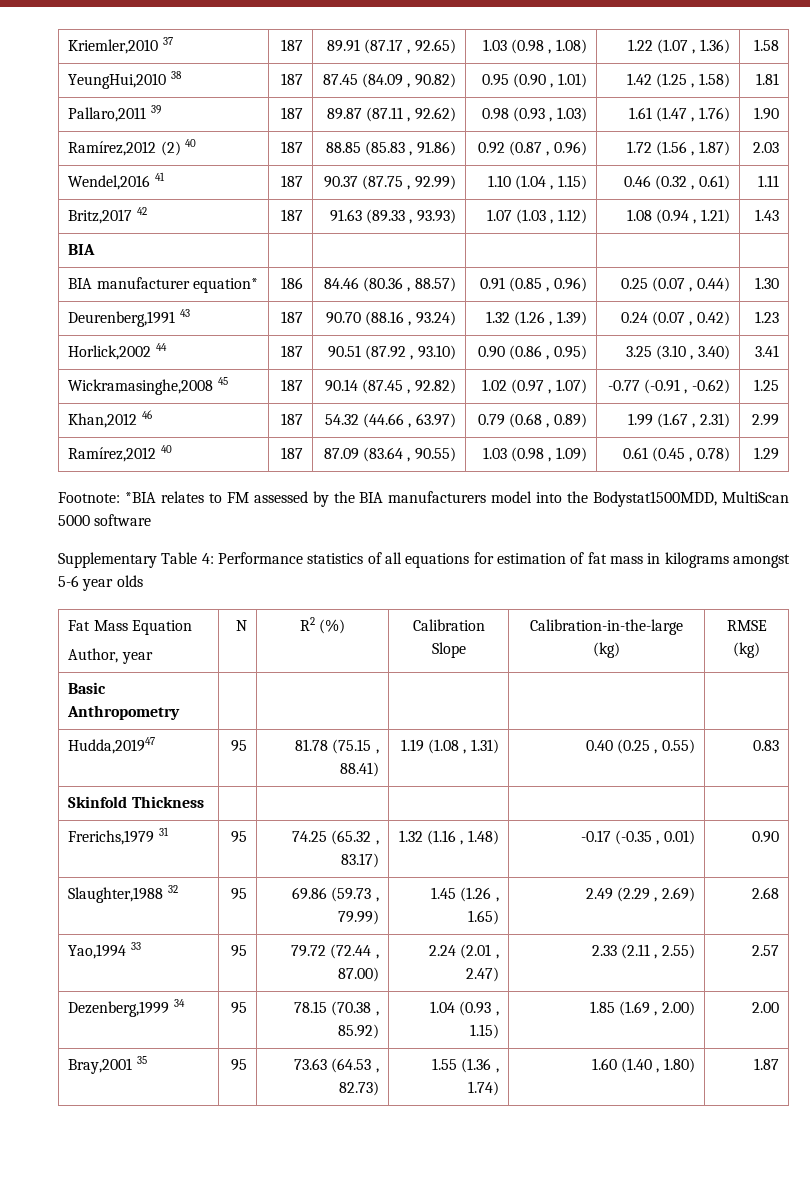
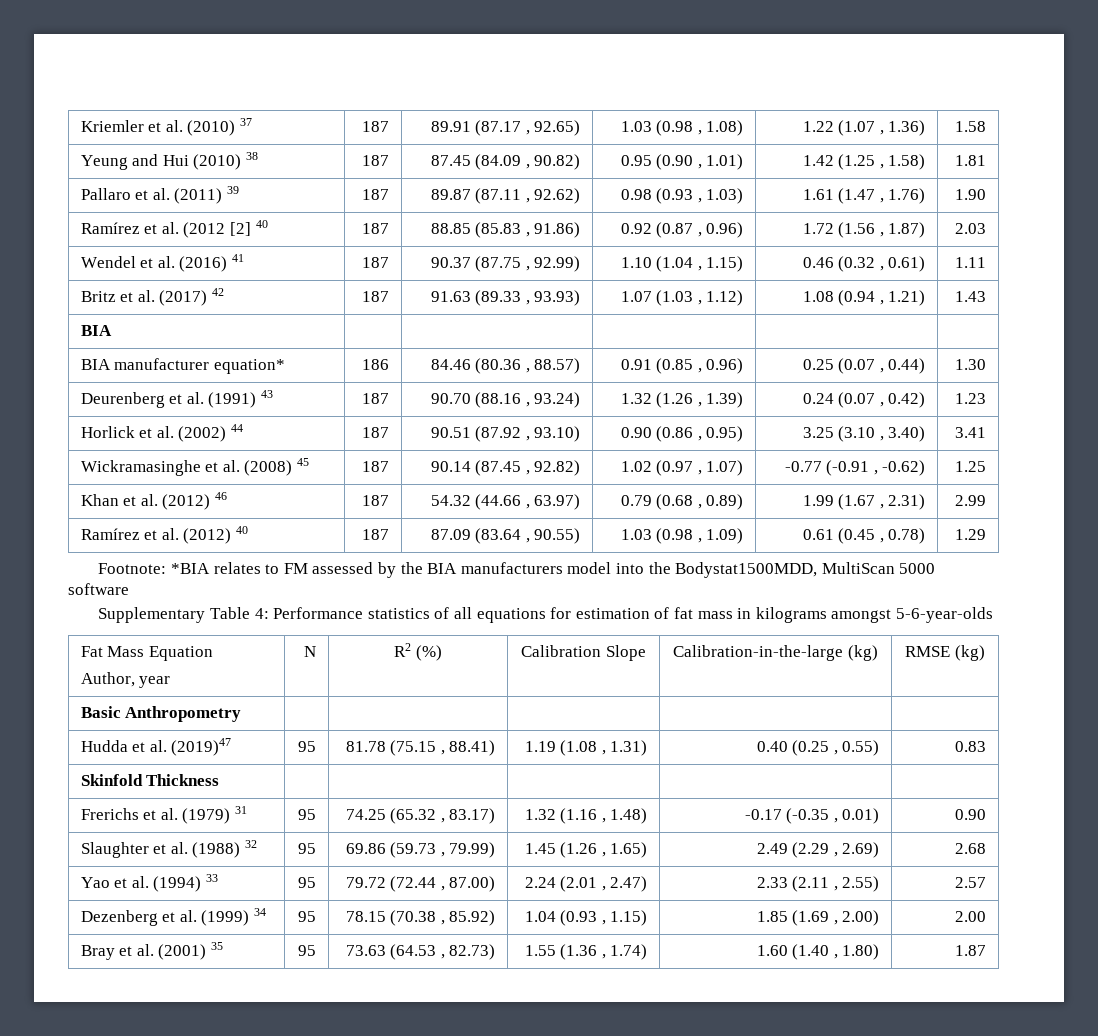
- Kriemler,2010 37 | 187 | 89.91 (87.17 , 92.65) | 1.03 (0.98 , 1.08) | 1.22 (1.07 , 1.36) | 1.58
+ Kriemler et al. (2010) 37 | 187 | 89.91 (87.17 , 92.65) | 1.03 (0.98 , 1.08) | 1.22 (1.07 , 1.36) | 1.58
- YeungHui,2010 38 | 187 | 87.45 (84.09 , 90.82) | 0.95 (0.90 , 1.01) | 1.42 (1.25 , 1.58) | 1.81
+ Yeung and Hui (2010) 38 | 187 | 87.45 (84.09 , 90.82) | 0.95 (0.90 , 1.01) | 1.42 (1.25 , 1.58) | 1.81
- Pallaro,2011 39 | 187 | 89.87 (87.11 , 92.62) | 0.98 (0.93 , 1.03) | 1.61 (1.47 , 1.76) | 1.90
+ Pallaro et al. (2011) 39 | 187 | 89.87 (87.11 , 92.62) | 0.98 (0.93 , 1.03) | 1.61 (1.47 , 1.76) | 1.90
- Ramírez,2012 (2) 40 | 187 | 88.85 (85.83 , 91.86) | 0.92 (0.87 , 0.96) | 1.72 (1.56 , 1.87) | 2.03
+ Ramírez et al. (2012 [2] 40 | 187 | 88.85 (85.83 , 91.86) | 0.92 (0.87 , 0.96) | 1.72 (1.56 , 1.87) | 2.03
- Wendel,2016 41 | 187 | 90.37 (87.75 , 92.99) | 1.10 (1.04 , 1.15) | 0.46 (0.32 , 0.61) | 1.11
+ Wendel et al. (2016) 41 | 187 | 90.37 (87.75 , 92.99) | 1.10 (1.04 , 1.15) | 0.46 (0.32 , 0.61) | 1.11
- Britz,2017 42 | 187 | 91.63 (89.33 , 93.93) | 1.07 (1.03 , 1.12) | 1.08 (0.94 , 1.21) | 1.43
+ Britz et al. (2017) 42 | 187 | 91.63 (89.33 , 93.93) | 1.07 (1.03 , 1.12) | 1.08 (0.94 , 1.21) | 1.43
- Deurenberg,1991 43 | 187 | 90.70 (88.16 , 93.24) | 1.32 (1.26 , 1.39) | 0.24 (0.07 , 0.42) | 1.23
+ Deurenberg et al. (1991) 43 | 187 | 90.70 (88.16 , 93.24) | 1.32 (1.26 , 1.39) | 0.24 (0.07 , 0.42) | 1.23
- Horlick,2002 44 | 187 | 90.51 (87.92 , 93.10) | 0.90 (0.86 , 0.95) | 3.25 (3.10 , 3.40) | 3.41
+ Horlick et al. (2002) 44 | 187 | 90.51 (87.92 , 93.10) | 0.90 (0.86 , 0.95) | 3.25 (3.10 , 3.40) | 3.41
- Wickramasinghe,2008 45 | 187 | 90.14 (87.45 , 92.82) | 1.02 (0.97 , 1.07) | -0.77 (-0.91 , -0.62) | 1.25
+ Wickramasinghe et al. (2008) 45 | 187 | 90.14 (87.45 , 92.82) | 1.02 (0.97 , 1.07) | -0.77 (-0.91 , -0.62) | 1.25
- Khan,2012 46 | 187 | 54.32 (44.66 , 63.97) | 0.79 (0.68 , 0.89) | 1.99 (1.67 , 2.31) | 2.99
+ Khan et al. (2012) 46 | 187 | 54.32 (44.66 , 63.97) | 0.79 (0.68 , 0.89) | 1.99 (1.67 , 2.31) | 2.99
- Ramírez,2012 40 | 187 | 87.09 (83.64 , 90.55) | 1.03 (0.98 , 1.09) | 0.61 (0.45 , 0.78) | 1.29
+ Ramírez et al. (2012) 40 | 187 | 87.09 (83.64 , 90.55) | 1.03 (0.98 , 1.09) | 0.61 (0.45 , 0.78) | 1.29
- Supplementary Table 4: Performance statistics of all equations for estimation of fat mass in kilograms amongst 5-6 year olds
+ Supplementary Table 4: Performance statistics of all equations for estimation of fat mass in kilograms amongst 5-6-year-olds
- Hudda,201947 | 95 | 81.78 (75.15 , 88.41) | 1.19 (1.08 , 1.31) | 0.40 (0.25 , 0.55) | 0.83
+ Hudda et al. (2019)47 | 95 | 81.78 (75.15 , 88.41) | 1.19 (1.08 , 1.31) | 0.40 (0.25 , 0.55) | 0.83
- Frerichs,1979 31 | 95 | 74.25 (65.32 , 83.17) | 1.32 (1.16 , 1.48) | -0.17 (-0.35 , 0.01) | 0.90
+ Frerichs et al. (1979) 31 | 95 | 74.25 (65.32 , 83.17) | 1.32 (1.16 , 1.48) | -0.17 (-0.35 , 0.01) | 0.90
- Slaughter,1988 32 | 95 | 69.86 (59.73 , 79.99) | 1.45 (1.26 , 1.65) | 2.49 (2.29 , 2.69) | 2.68
+ Slaughter et al. (1988) 32 | 95 | 69.86 (59.73 , 79.99) | 1.45 (1.26 , 1.65) | 2.49 (2.29 , 2.69) | 2.68
- Yao,1994 33 | 95 | 79.72 (72.44 , 87.00) | 2.24 (2.01 , 2.47) | 2.33 (2.11 , 2.55) | 2.57
+ Yao et al. (1994) 33 | 95 | 79.72 (72.44 , 87.00) | 2.24 (2.01 , 2.47) | 2.33 (2.11 , 2.55) | 2.57
- Dezenberg,1999 34 | 95 | 78.15 (70.38 , 85.92) | 1.04 (0.93 , 1.15) | 1.85 (1.69 , 2.00) | 2.00
+ Dezenberg et al. (1999) 34 | 95 | 78.15 (70.38 , 85.92) | 1.04 (0.93 , 1.15) | 1.85 (1.69 , 2.00) | 2.00
- Bray,2001 35 | 95 | 73.63 (64.53 , 82.73) | 1.55 (1.36 , 1.74) | 1.60 (1.40 , 1.80) | 1.87
+ Bray et al. (2001) 35 | 95 | 73.63 (64.53 , 82.73) | 1.55 (1.36 , 1.74) | 1.60 (1.40 , 1.80) | 1.87

